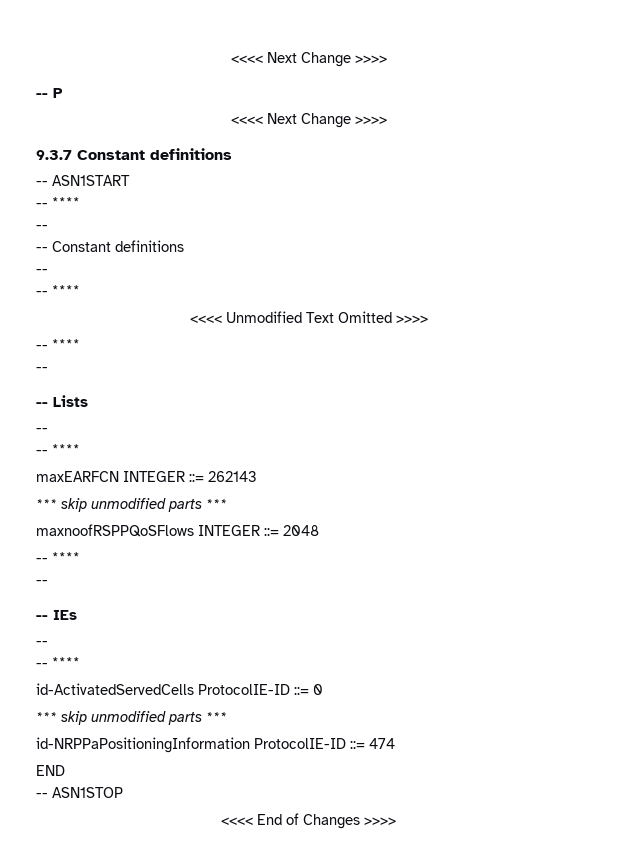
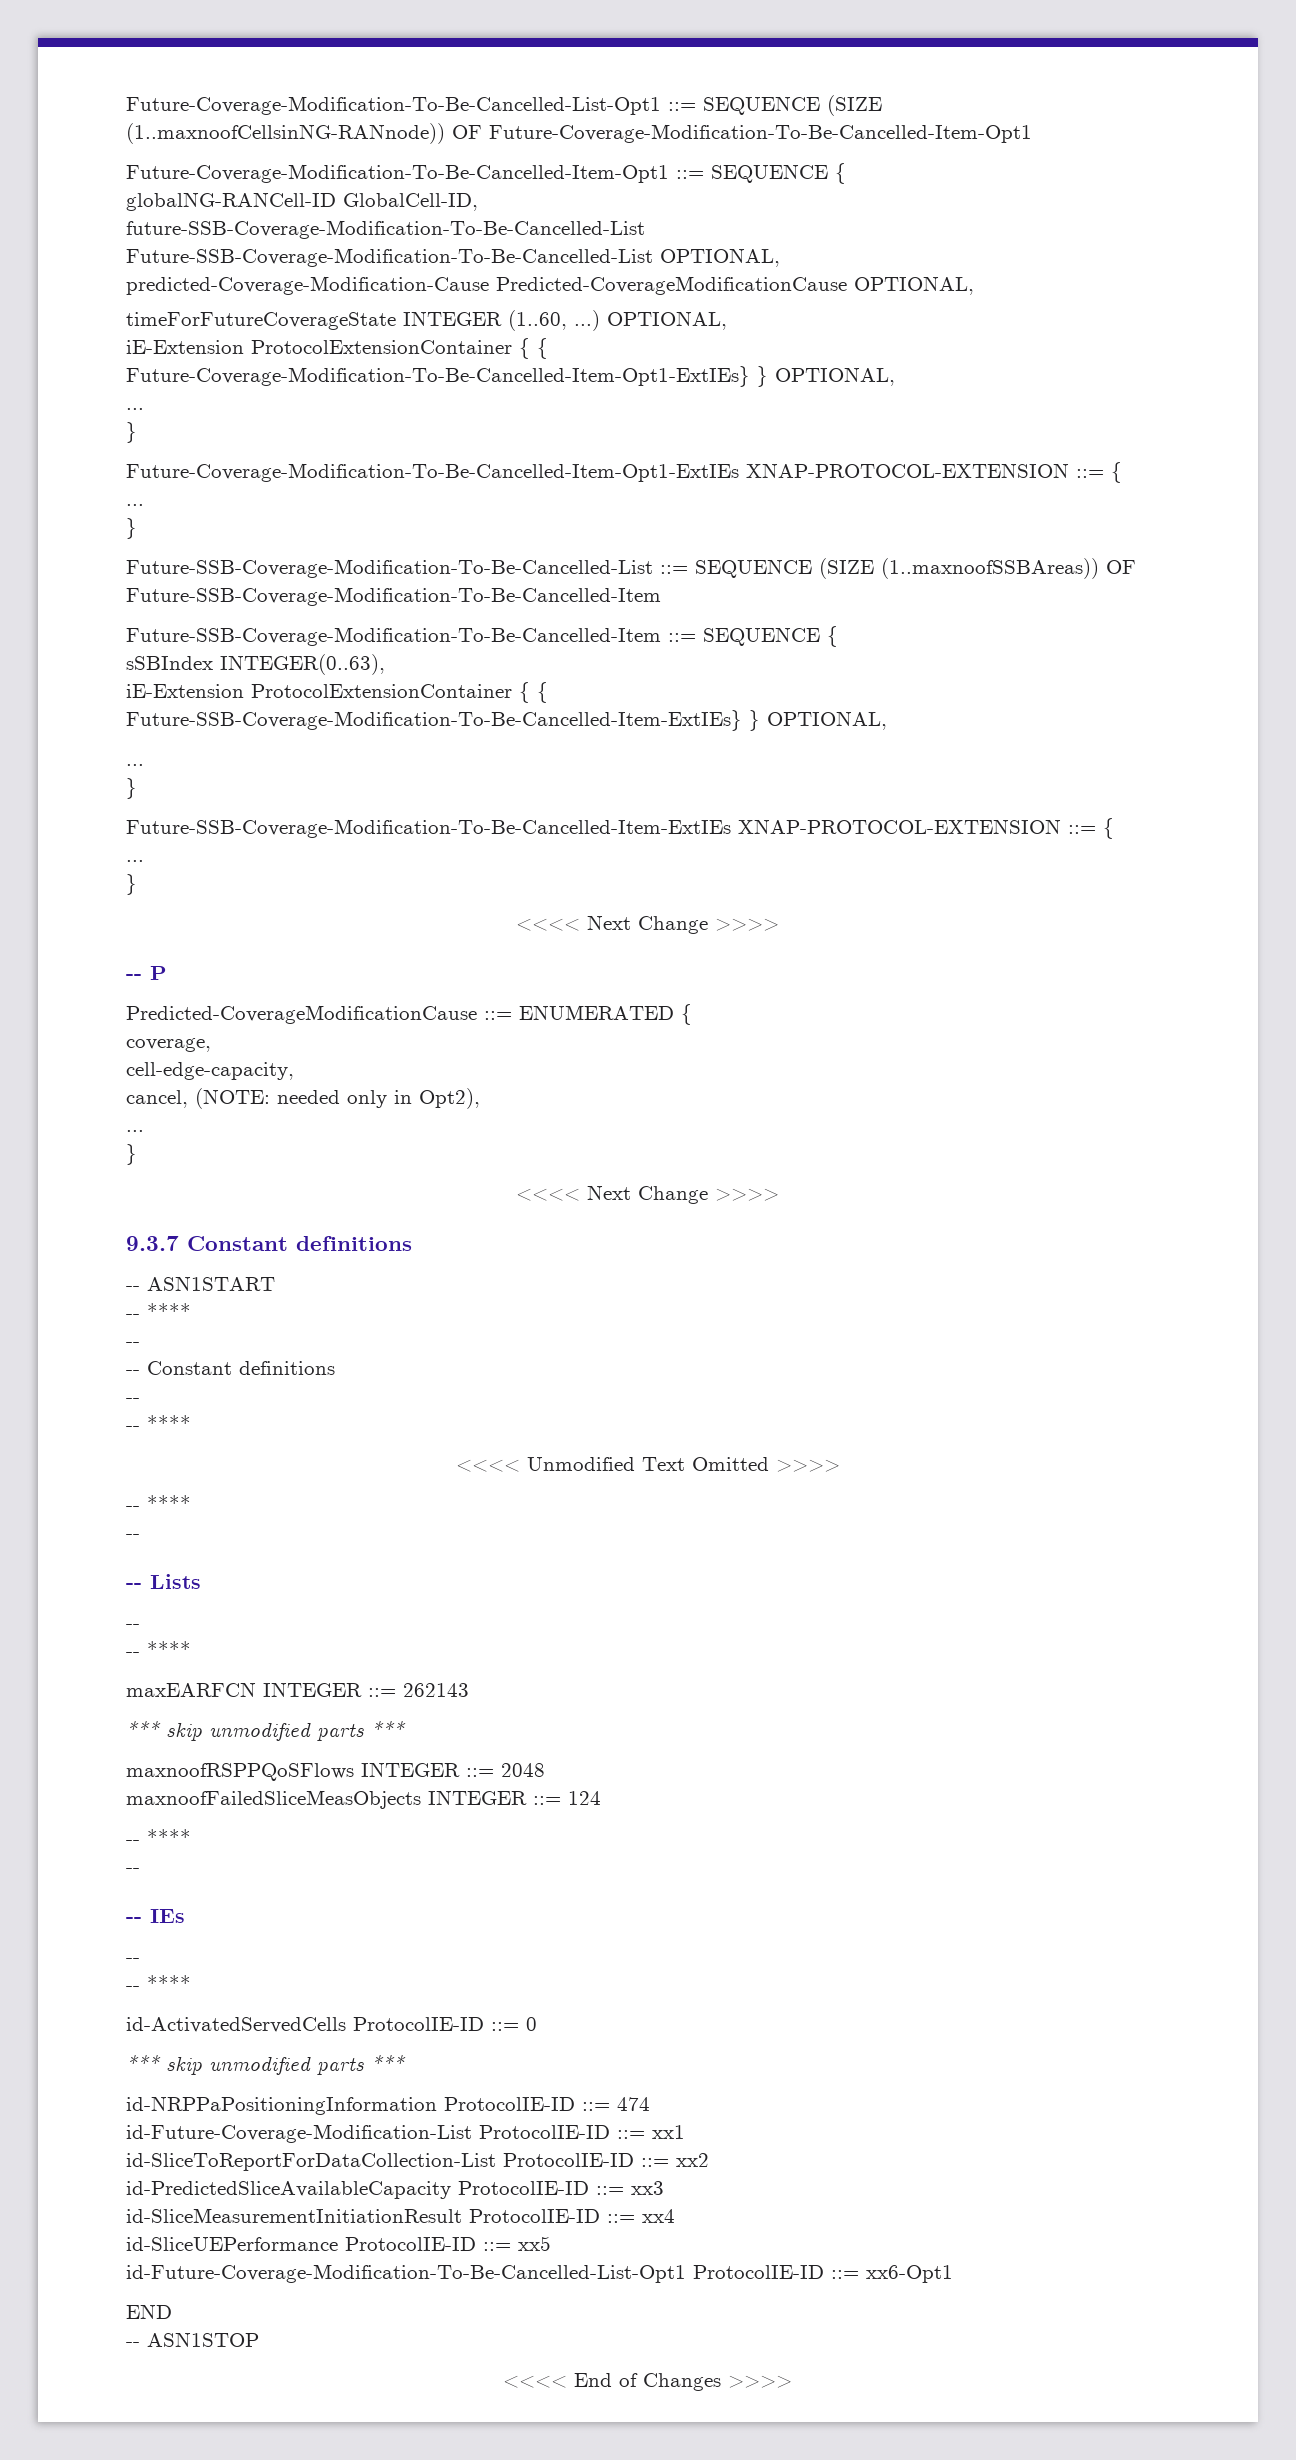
+ Future-Coverage-Modification-To-Be-Cancelled-List-Opt1 ::= SEQUENCE (SIZE (1..maxnoofCellsinNG-RANnode)) OF Future-Coverage-Modification-To-Be-Cancelled-Item-Opt1
+ Future-Coverage-Modification-To-Be-Cancelled-Item-Opt1 ::= SEQUENCE {
+ globalNG-RANCell-ID GlobalCell-ID,
+ future-SSB-Coverage-Modification-To-Be-Cancelled-List Future-SSB-Coverage-Modification-To-Be-Cancelled-List OPTIONAL,
+ predicted-Coverage-Modification-Cause Predicted-CoverageModificationCause OPTIONAL,
+ timeForFutureCoverageState INTEGER (1..60, ...) OPTIONAL,
+ iE-Extension ProtocolExtensionContainer { { Future-Coverage-Modification-To-Be-Cancelled-Item-Opt1-ExtIEs} } OPTIONAL,
+ ...
+ }
+ Future-Coverage-Modification-To-Be-Cancelled-Item-Opt1-ExtIEs XNAP-PROTOCOL-EXTENSION ::= {
+ ...
+ }
+ Future-SSB-Coverage-Modification-To-Be-Cancelled-List ::= SEQUENCE (SIZE (1..maxnoofSSBAreas)) OF Future-SSB-Coverage-Modification-To-Be-Cancelled-Item
+ Future-SSB-Coverage-Modification-To-Be-Cancelled-Item ::= SEQUENCE {
+ sSBIndex INTEGER(0..63),
+ iE-Extension ProtocolExtensionContainer { { Future-SSB-Coverage-Modification-To-Be-Cancelled-Item-ExtIEs} } OPTIONAL,
+ ...
+ }
+ Future-SSB-Coverage-Modification-To-Be-Cancelled-Item-ExtIEs XNAP-PROTOCOL-EXTENSION ::= {
+ ...
+ }
+ Predicted-CoverageModificationCause ::= ENUMERATED {
+ coverage,
+ cell-edge-capacity,
+ cancel, (NOTE: needed only in Opt2),
+ ...
+ }
+ maxnoofFailedSliceMeasObjects INTEGER ::= 124
+ id-Future-Coverage-Modification-List ProtocolIE-ID ::= xx1
+ id-SliceToReportForDataCollection-List ProtocolIE-ID ::= xx2
+ id-PredictedSliceAvailableCapacity ProtocolIE-ID ::= xx3
+ id-SliceMeasurementInitiationResult ProtocolIE-ID ::= xx4
+ id-SliceUEPerformance ProtocolIE-ID ::= xx5
+ id-Future-Coverage-Modification-To-Be-Cancelled-List-Opt1 ProtocolIE-ID ::= xx6-Opt1

